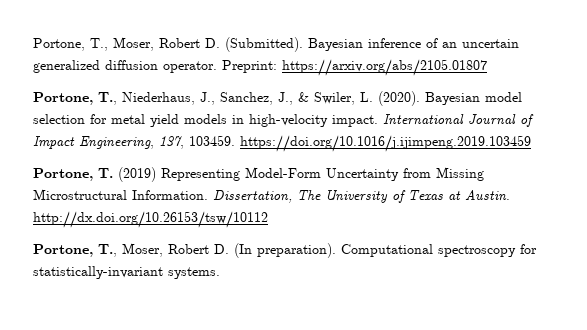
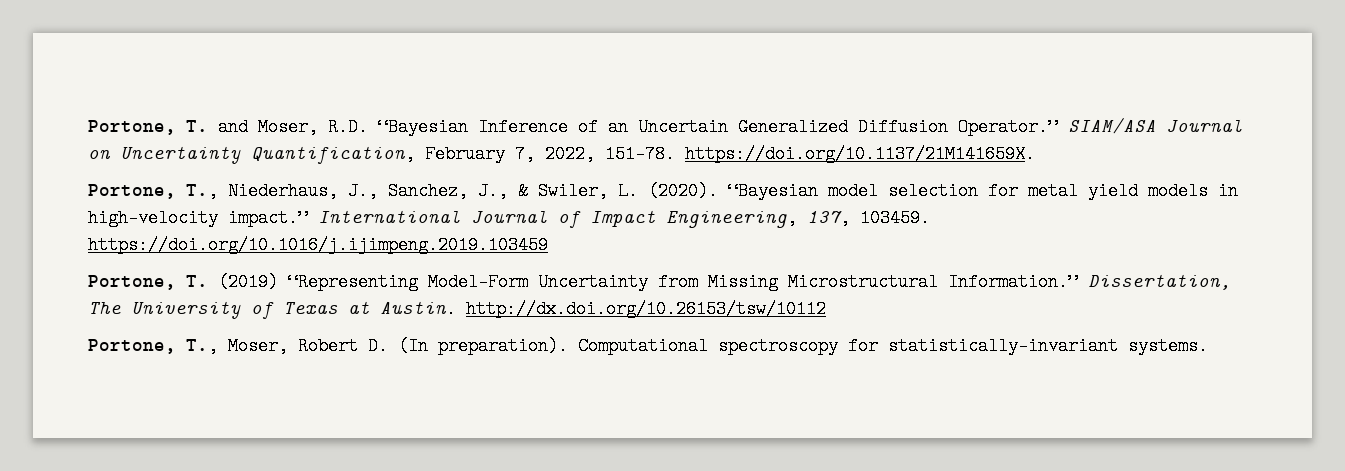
- Portone, T., Moser, Robert D. (Submitted). Bayesian inference of an uncertain generalized diffusion operator. Preprint: https://arxiv.org/abs/2105.01807
+ Portone, T. and Moser, R.D. “Bayesian Inference of an Uncertain Generalized Diffusion Operator.” SIAM/ASA Journal on Uncertainty Quantification, February 7, 2022, 151–78. https://doi.org/10.1137/21M141659X.
- Bayesian model selection for metal yield models in high-velocity impact.
+ “Bayesian model selection for metal yield models in high-velocity impact.”
- Portone, T. (2019) Representing Model-Form Uncertainty from Missing Microstructural Information.
+ Portone, T. (2019) “Representing Model-Form Uncertainty from Missing Microstructural Information.”

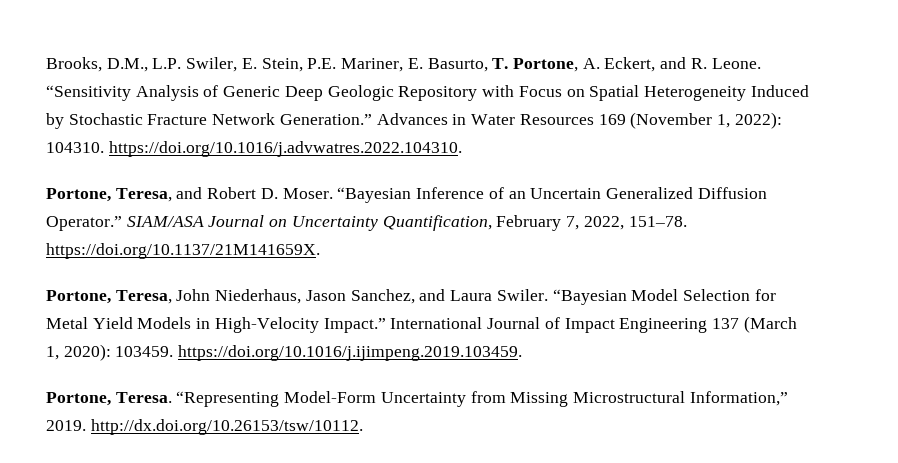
- Portone, T. and Moser, R.D. “Bayesian Inference of an Uncertain Generalized Diffusion Operator.”
+ Brooks, D.M., L.P. Swiler, E. Stein, P.E. Mariner, E. Basurto, T. Portone, A. Eckert, and R. Leone. “Sensitivity Analysis of Generic Deep Geologic Repository with Focus on Spatial Heterogeneity Induced by Stochastic Fracture Network Generation.” Advances in Water Resources 169 (November 1, 2022): 104310. https://doi.org/10.1016/j.advwatres.2022.104310.
+ Portone, Teresa, and Robert D. Moser. “Bayesian Inference of an Uncertain Generalized Diffusion Operator.”
- Portone, T., Niederhaus, J., Sanchez, J., & Swiler, L. (2020). “Bayesian model selection for metal yield models in high-velocity impact.” International Journal of Impact Engineering, 137, 103459. https://doi.org/10.1016/j.ijimpeng.2019.103459
- Portone, T. (2019) “Representing Model-Form Uncertainty from Missing Microstructural Information.” Dissertation, The University of Texas at Austin. http://dx.doi.org/10.26153/tsw/10112
- Portone, T., Moser, Robert D. (In preparation). Computational spectroscopy for statistically-invariant systems.
+ Portone, Teresa, John Niederhaus, Jason Sanchez, and Laura Swiler. “Bayesian Model Selection for Metal Yield Models in High-Velocity Impact.” International Journal of Impact Engineering 137 (March 1, 2020): 103459. https://doi.org/10.1016/j.ijimpeng.2019.103459.
+ Portone, Teresa. “Representing Model-Form Uncertainty from Missing Microstructural Information,” 2019. http://dx.doi.org/10.26153/tsw/10112.

